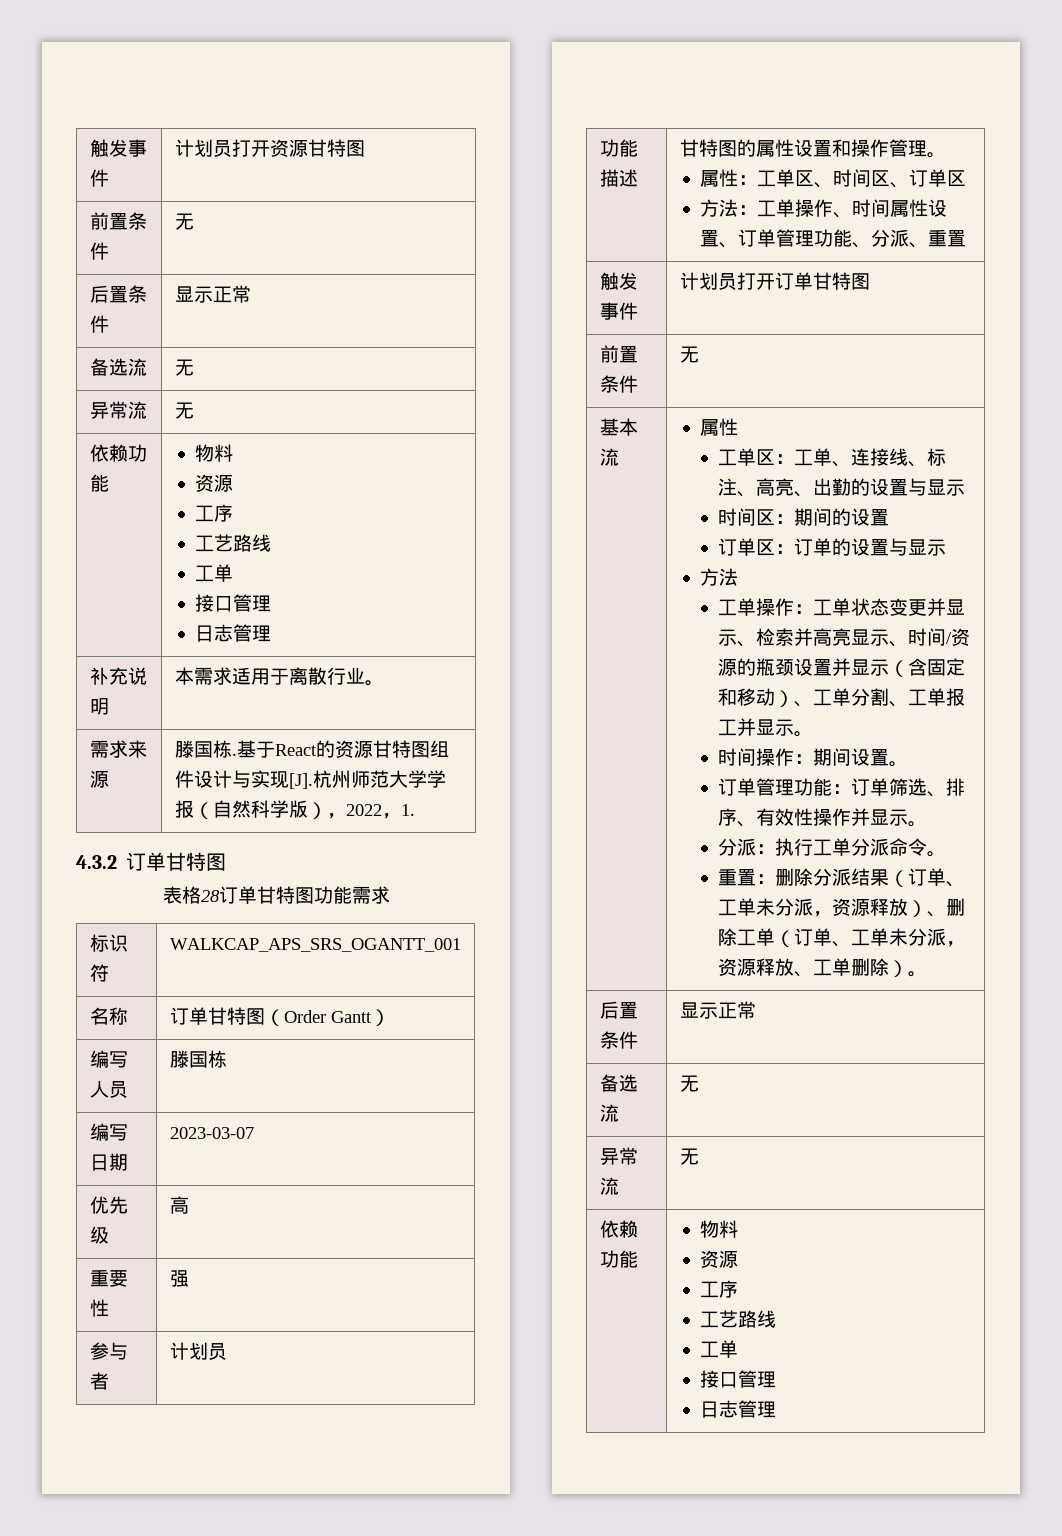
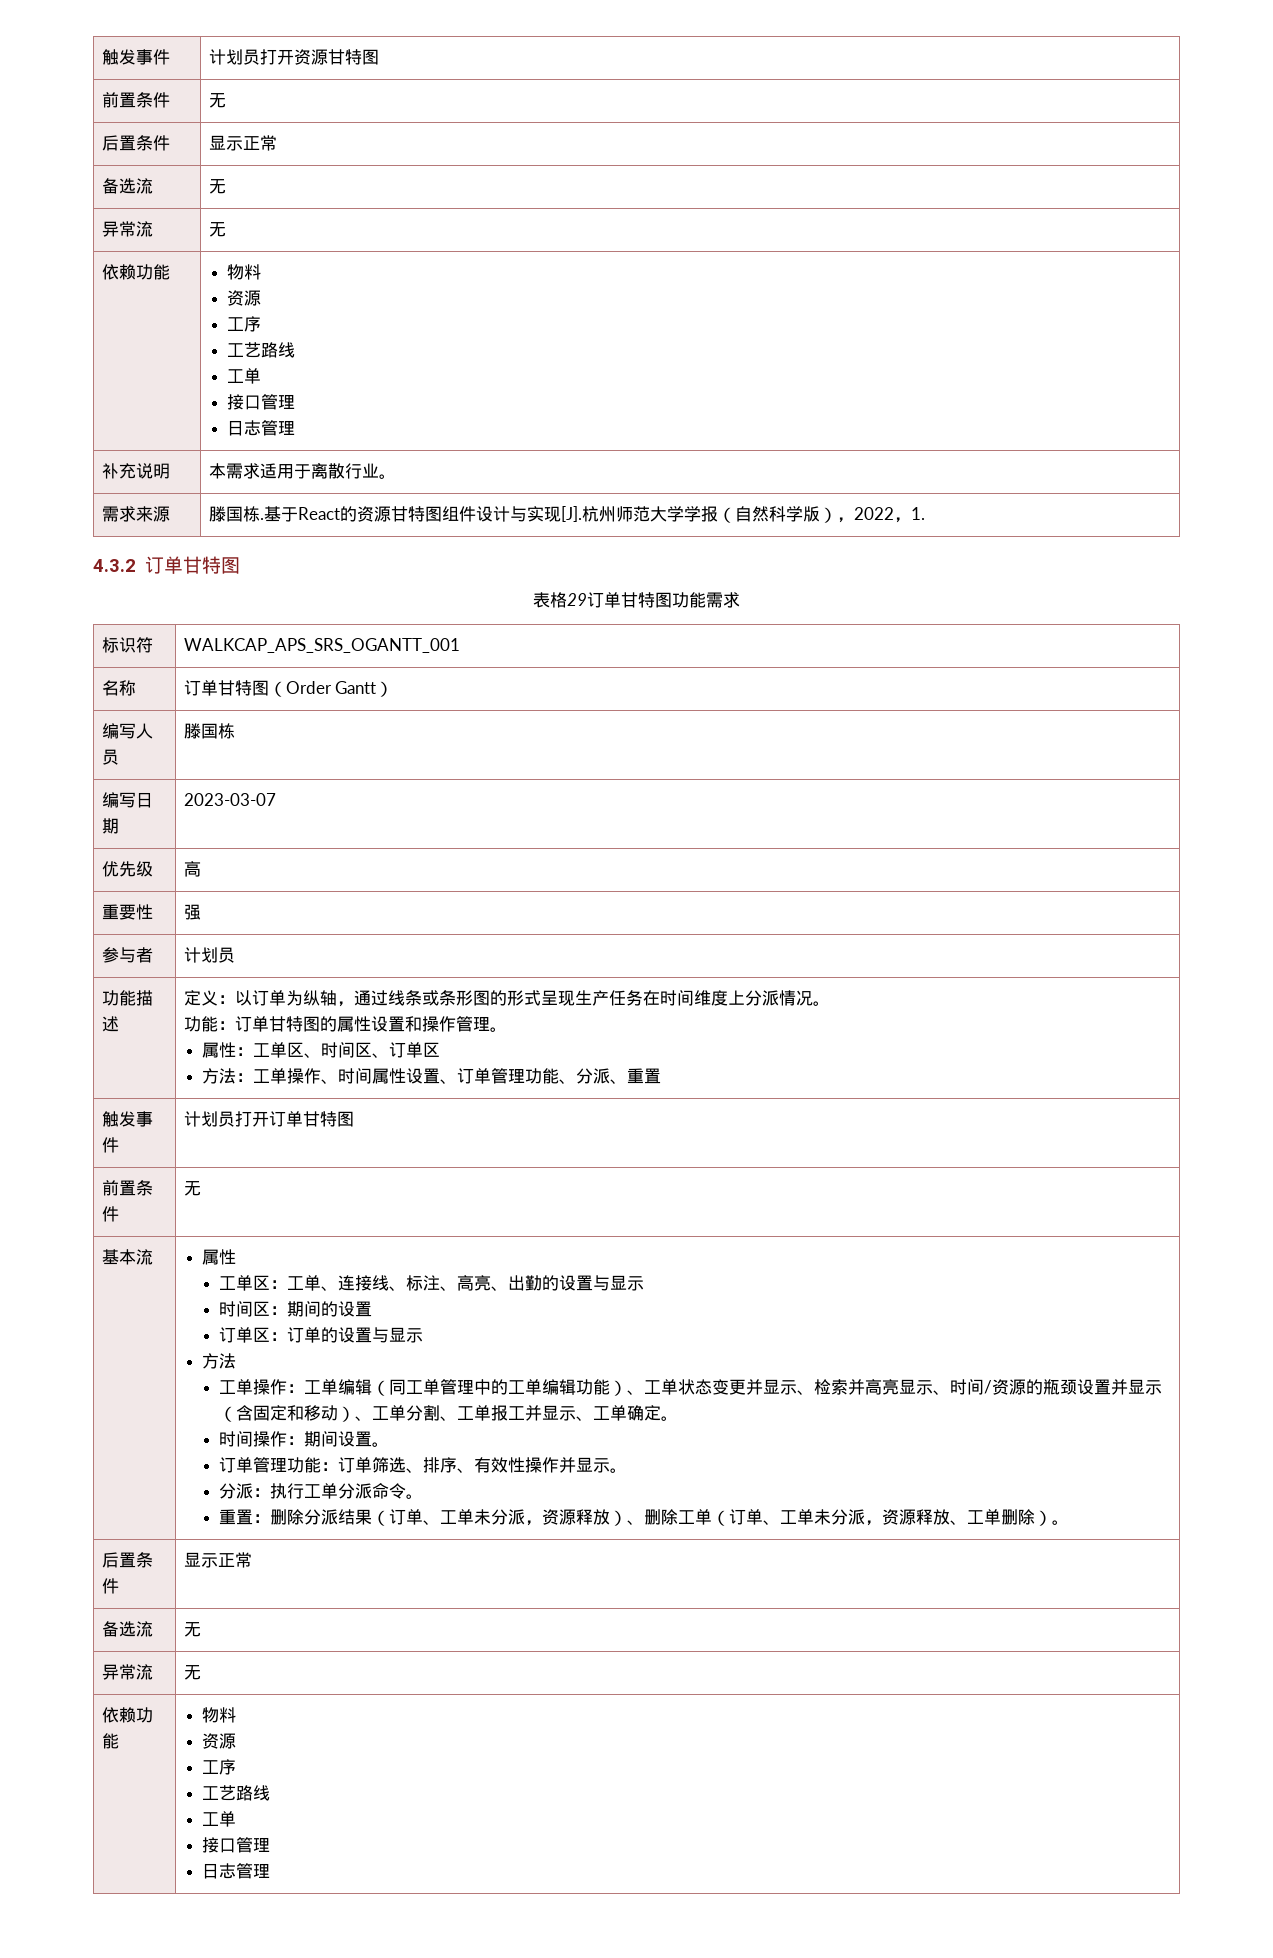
- 表格28订单甘特图功能需求
+ 表格29订单甘特图功能需求
- 甘特图的属性设置和操作管理。
+ 定义：以订单为纵轴，通过线条或条形图的形式呈现生产任务在时间维度上分派情况。
+ 功能：订单甘特图的属性设置和操作管理。
- 工单操作：工单状态变更并显示、检索并高亮显示、时间/资源的瓶颈设置并显示（含固定和移动）、工单分割、工单报工并显示。
+ 工单操作：工单编辑（同工单管理中的工单编辑功能）、工单状态变更并显示、检索并高亮显示、时间/资源的瓶颈设置并显示（含固定和移动）、工单分割、工单报工并显示、工单确定。

